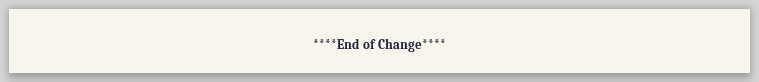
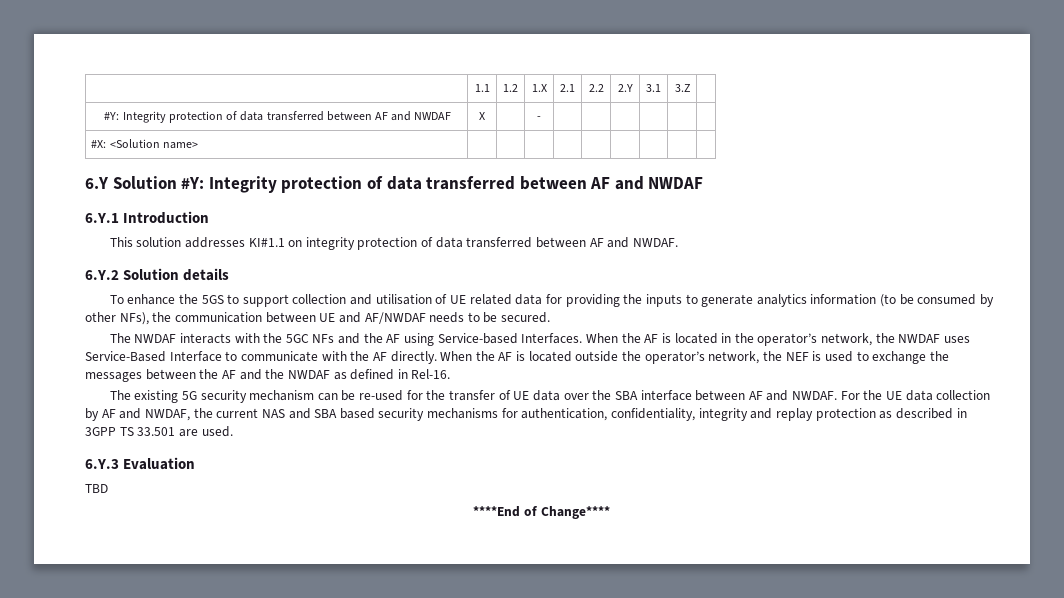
+ | 1.1 | 1.2 | 1.X | 2.1 | 2.2 | 2.Y | 3.1 | 3.Z |
+ #Y: Integrity protection of data transferred between AF and NWDAF | X | | - | | | | | |
+ #X: <Solution name> | | | | | | | | |
+ 6.Y Solution #Y: Integrity protection of data transferred between AF and NWDAF
+ 6.Y.1 Introduction
+ This solution addresses KI#1.1 on integrity protection of data transferred between AF and NWDAF.
+ 6.Y.2 Solution details
+ To enhance the 5GS to support collection and utilisation of UE related data for providing the inputs to generate analytics information (to be consumed by other NFs), the communication between UE and AF/NWDAF needs to be secured.
+ The NWDAF interacts with the 5GC NFs and the AF using Service-based Interfaces. When the AF is located in the operator’s network, the NWDAF uses Service-Based Interface to communicate with the AF directly. When the AF is located outside the operator’s network, the NEF is used to exchange the messages between the AF and the NWDAF as defined in Rel-16.
+ The existing 5G security mechanism can be re-used for the transfer of UE data over the SBA interface between AF and NWDAF. For the UE data collection by AF and NWDAF, the current NAS and SBA based security mechanisms for authentication, confidentiality, integrity and replay protection as described in 3GPP TS 33.501 are used.
+ 6.Y.3 Evaluation
+ TBD

